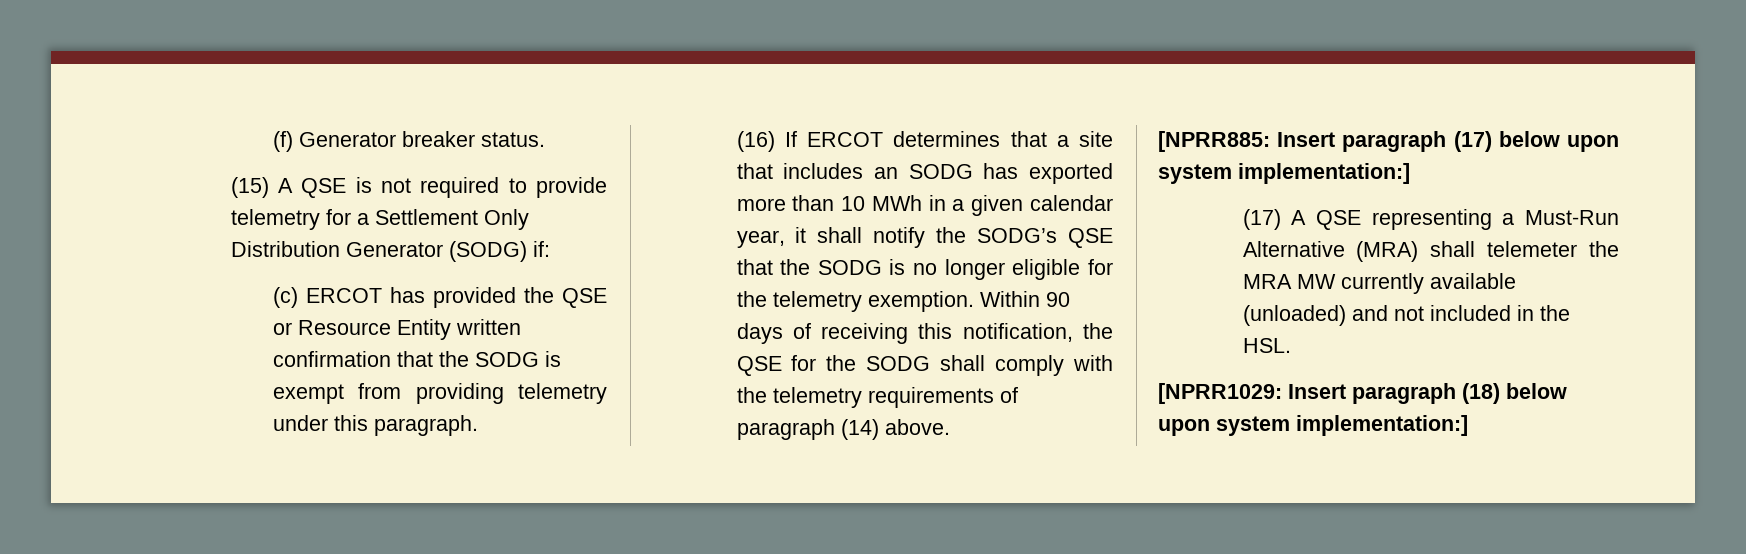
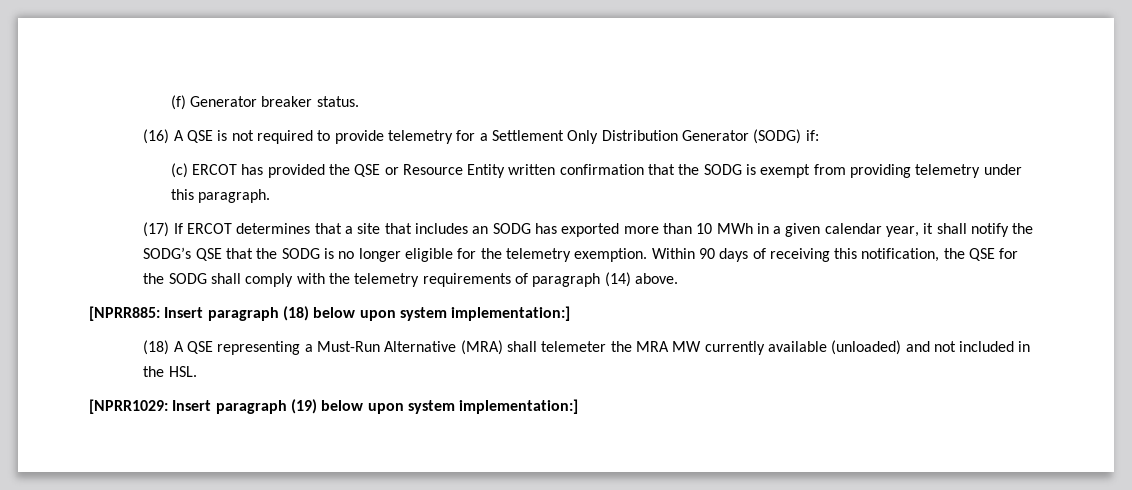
- (15) A QSE is not required to provide telemetry for a Settlement Only Distribution Generator (SODG) if:
+ (16) A QSE is not required to provide telemetry for a Settlement Only Distribution Generator (SODG) if:
- (16) If ERCOT determines that a site that includes an SODG has exported more than 10 MWh in a given calendar year, it shall notify the SODG’s QSE that the SODG is no longer eligible for the telemetry exemption.
+ (17) If ERCOT determines that a site that includes an SODG has exported more than 10 MWh in a given calendar year, it shall notify the SODG’s QSE that the SODG is no longer eligible for the telemetry exemption.
- [NPRR885: Insert paragraph (17) below upon system implementation:]
+ [NPRR885: Insert paragraph (18) below upon system implementation:]
- (17) A QSE representing a Must-Run Alternative (MRA) shall telemeter the MRA MW currently available (unloaded) and not included in the HSL.
+ (18) A QSE representing a Must-Run Alternative (MRA) shall telemeter the MRA MW currently available (unloaded) and not included in the HSL.
- [NPRR1029: Insert paragraph (18) below upon system implementation:]
+ [NPRR1029: Insert paragraph (19) below upon system implementation:]

